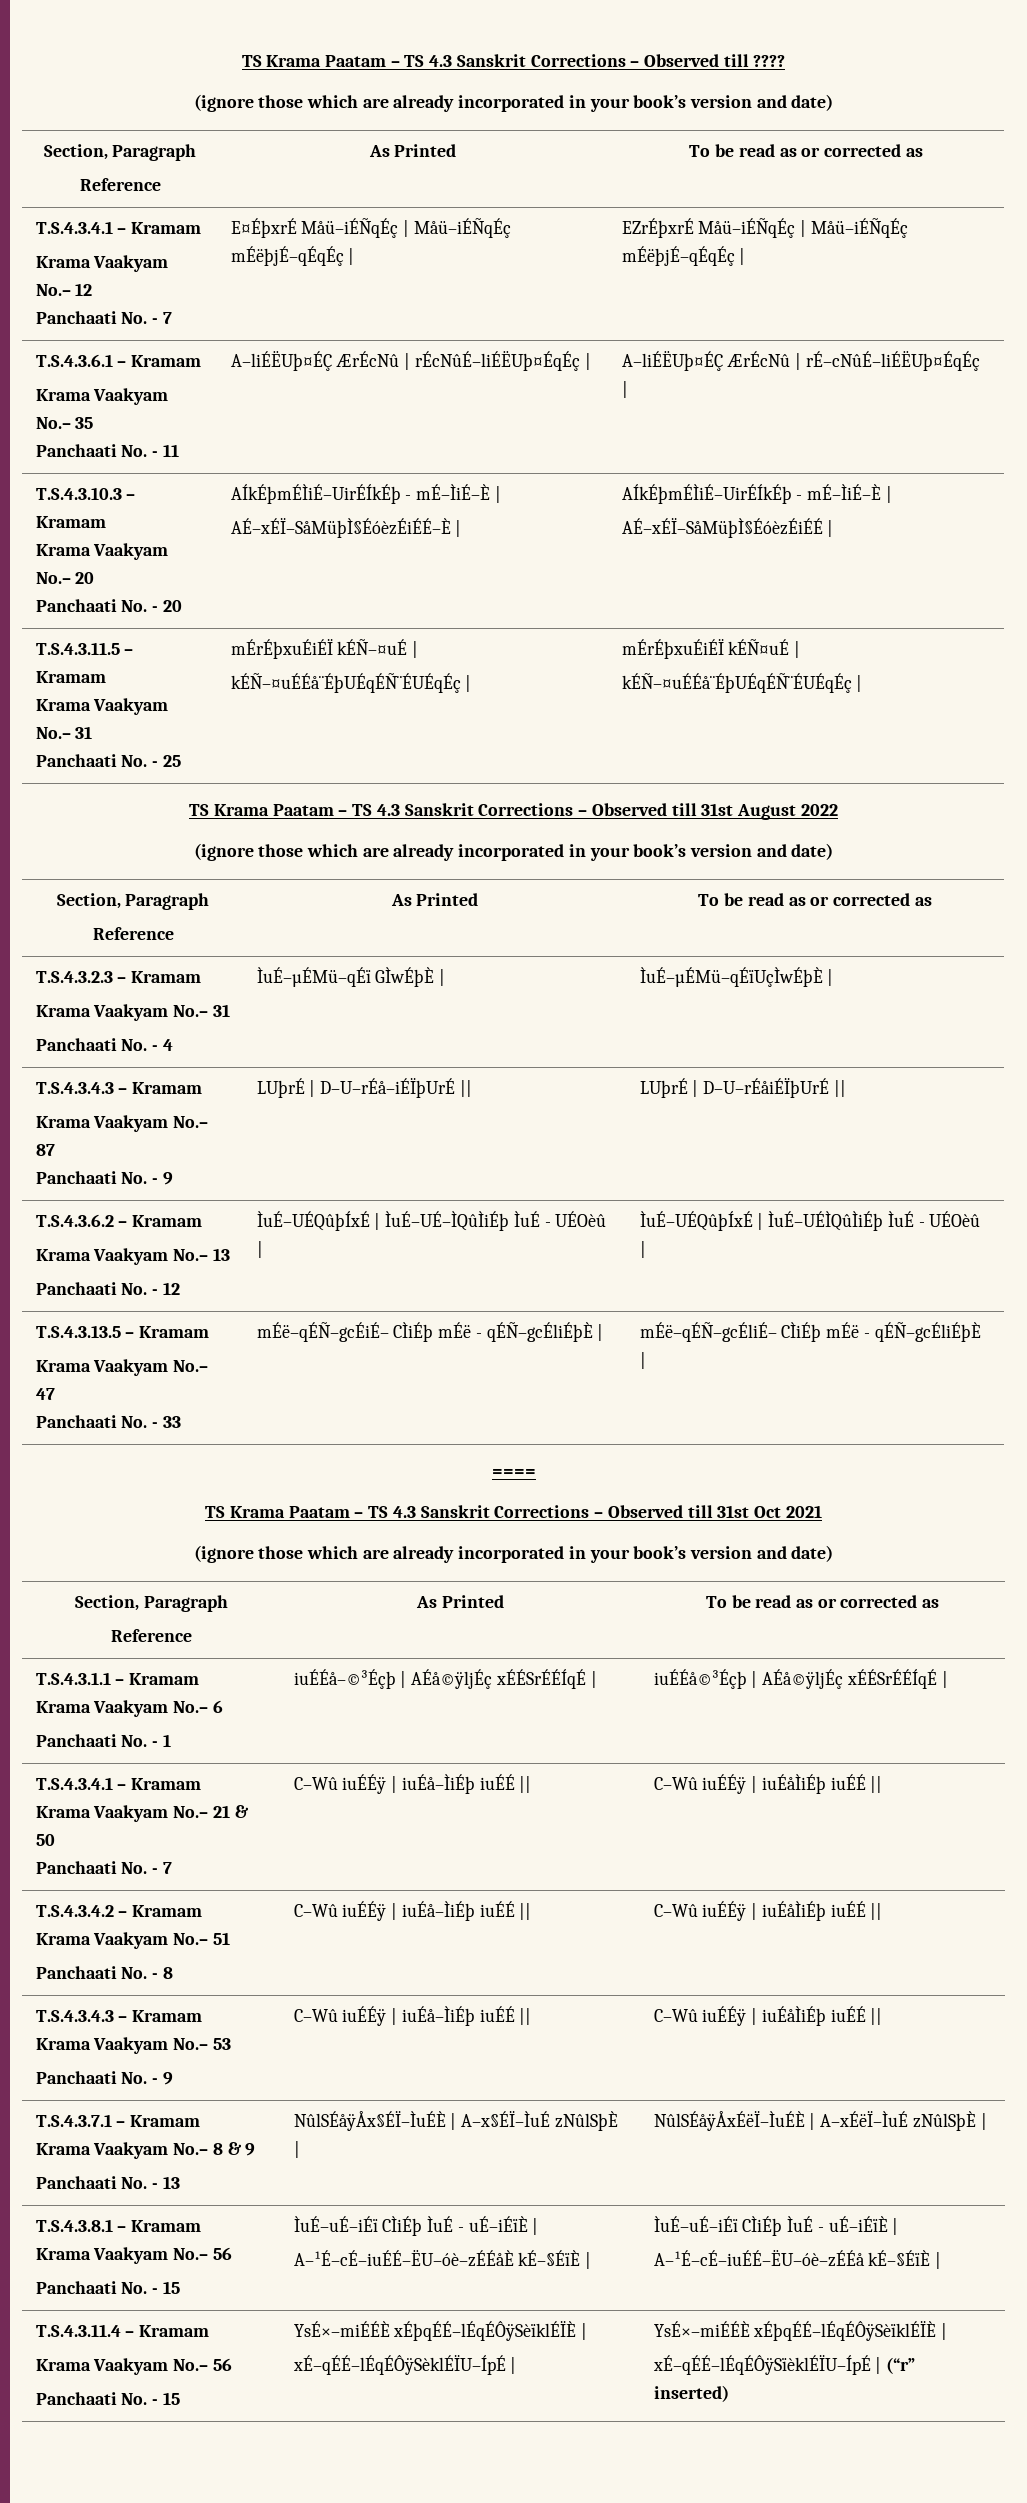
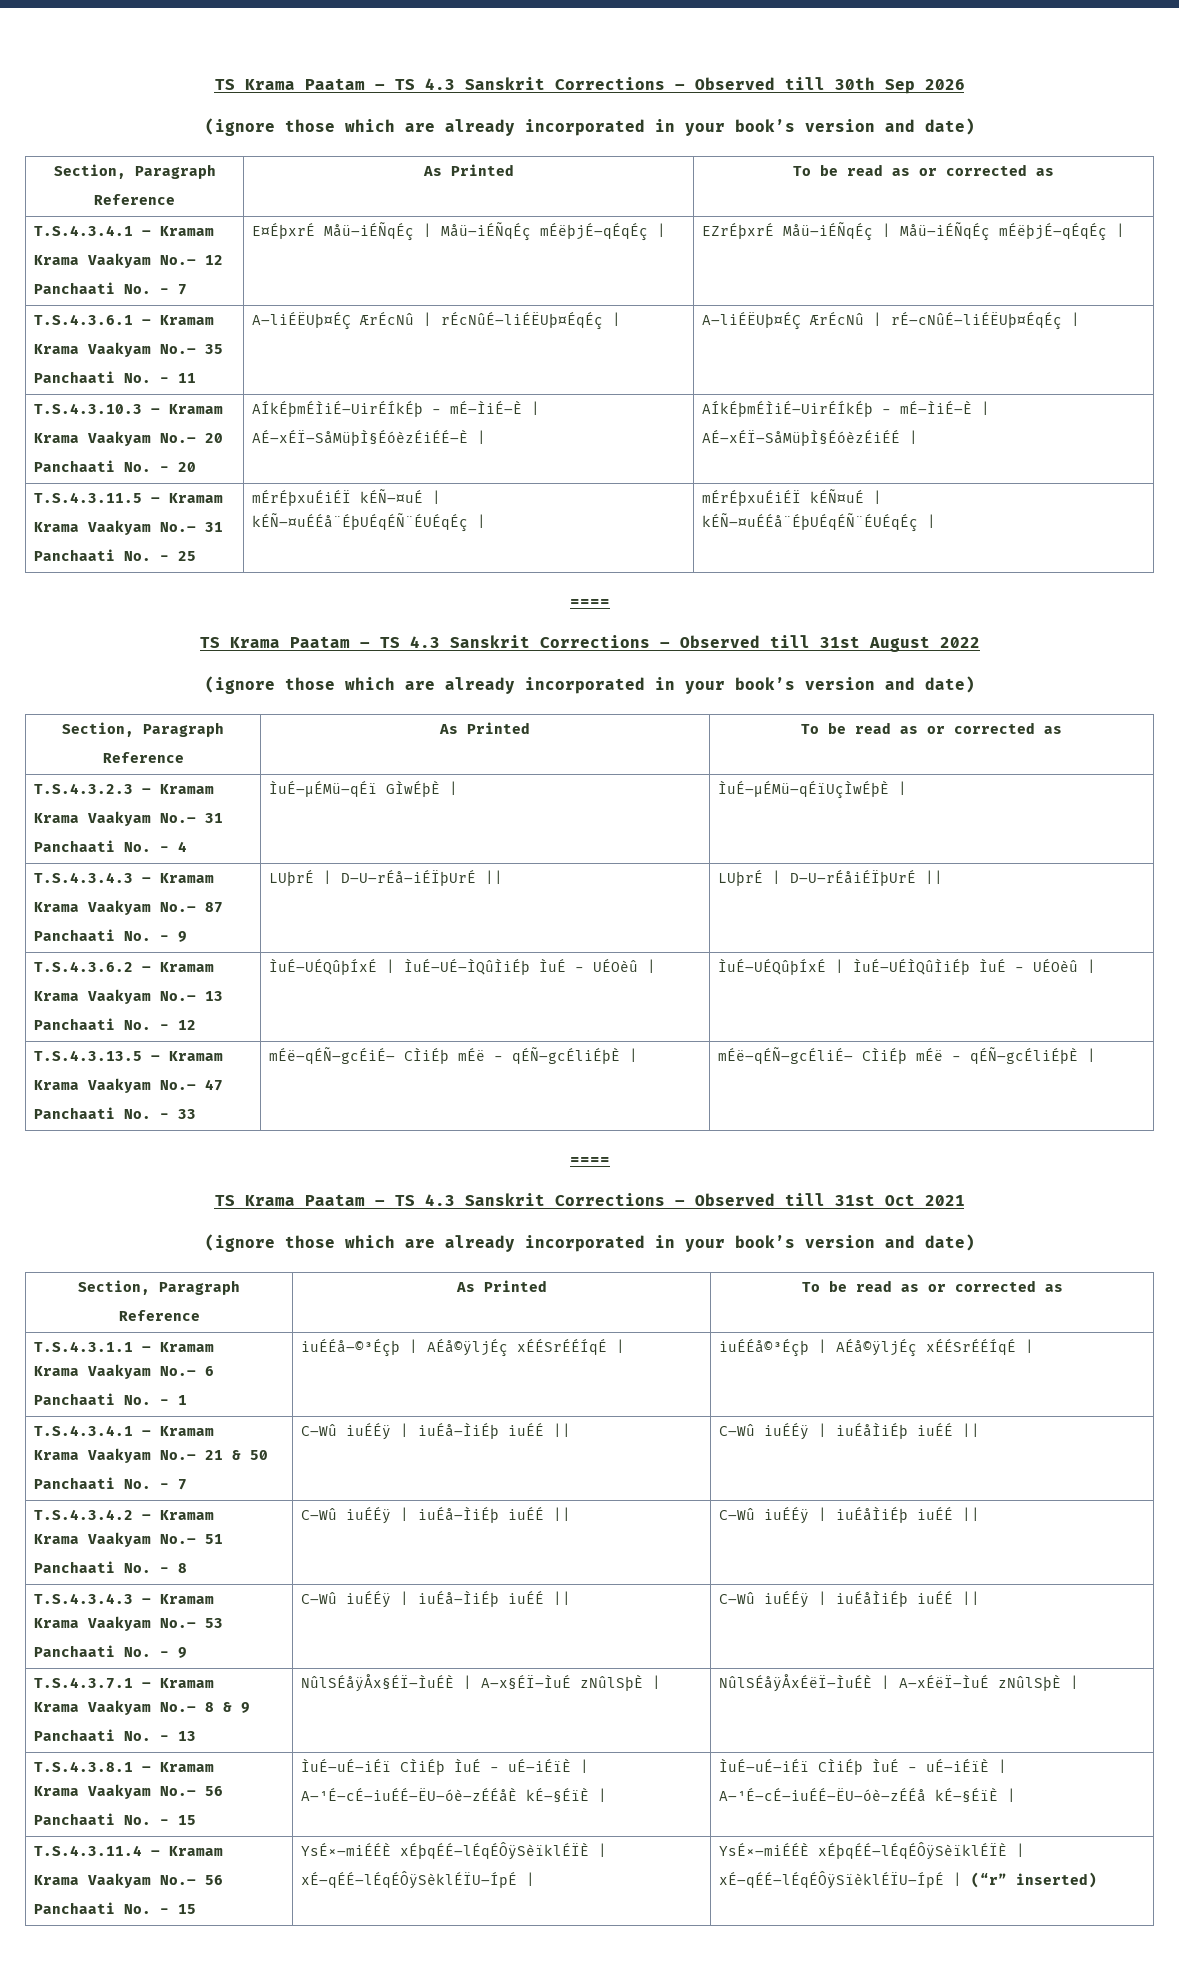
- TS Krama Paatam – TS 4.3 Sanskrit Corrections – Observed till ????
+ TS Krama Paatam – TS 4.3 Sanskrit Corrections – Observed till 30th Sep 2026
  T.S.4.3.11.5 – Kramam
  Krama Vaakyam No.– 31
  Panchaati No. - 25 | mÉrÉþxuÉiÉÏ kÉÑ–¤uÉ |
  kÉÑ–¤uÉÉå¨ÉþUÉqÉÑ¨ÉUÉqÉç | | mÉrÉþxuÉiÉÏ kÉÑ¤uÉ |
  kÉÑ–¤uÉÉå¨ÉþUÉqÉÑ¨ÉUÉqÉç |
+ ====

